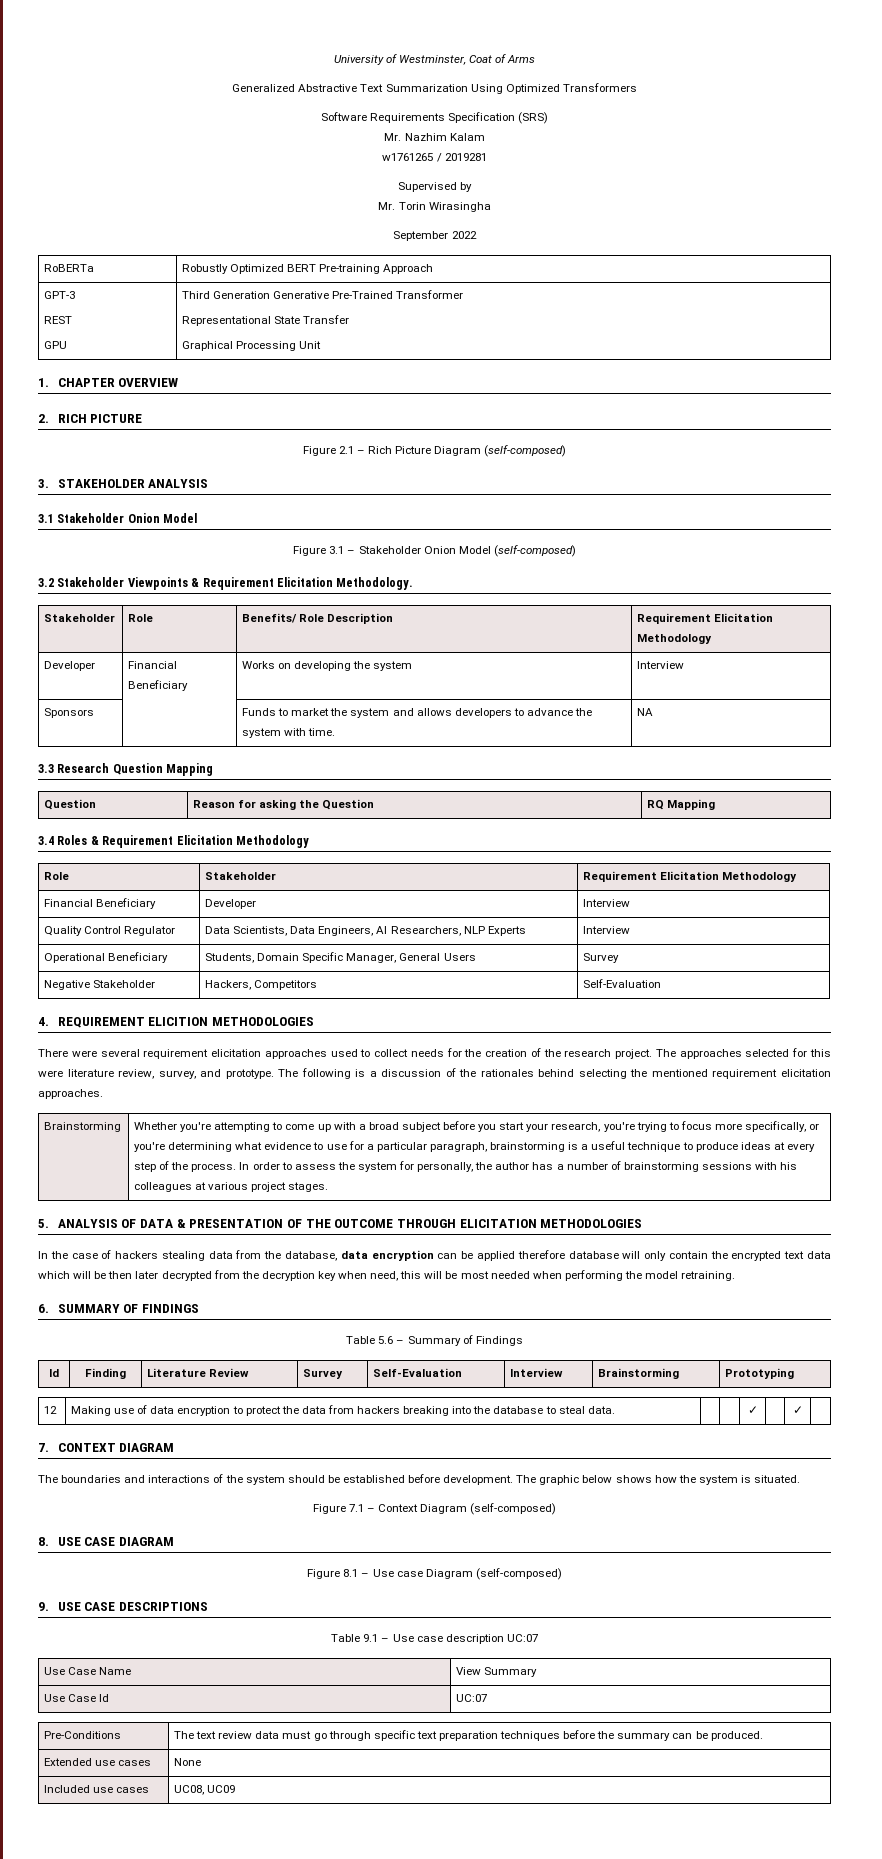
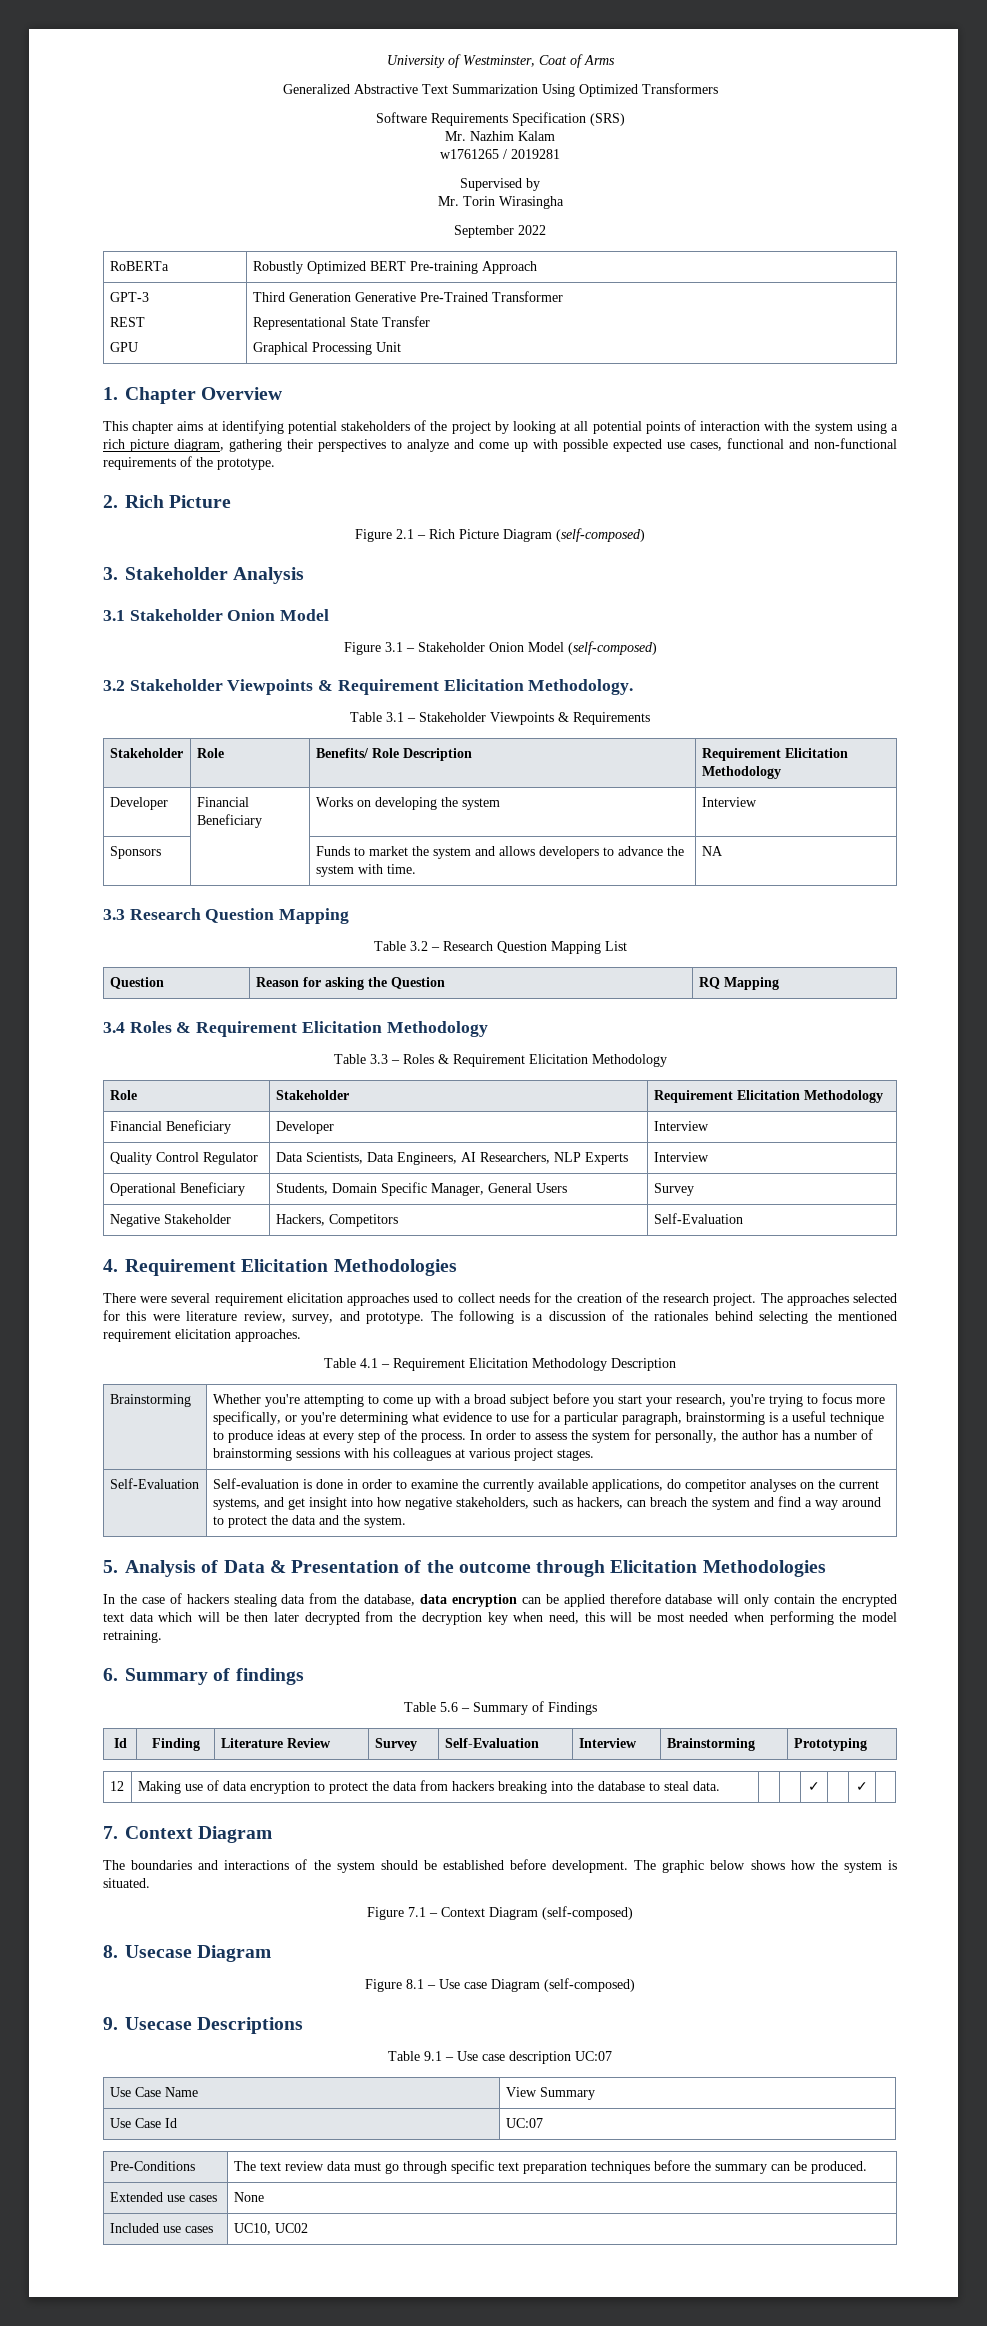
- 1. CHAPTER OVERVIEW
+ 1. Chapter Overview
+ This chapter aims at identifying potential stakeholders of the project by looking at all potential points of interaction with the system using a rich picture diagram, gathering their perspectives to analyze and come up with possible expected use cases, functional and non-functional requirements of the prototype.
- 2. RICH PICTURE
+ 2. Rich Picture
- 3. STAKEHOLDER ANALYSIS
+ 3. Stakeholder Analysis
+ Table 3.1 – Stakeholder Viewpoints & Requirements
+ Table 3.2 – Research Question Mapping List
+ Table 3.3 – Roles & Requirement Elicitation Methodology
- 4. REQUIREMENT ELICITION METHODOLOGIES
+ 4. Requirement Elicitation Methodologies
+ Table 4.1 – Requirement Elicitation Methodology Description
- 5. ANALYSIS OF DATA & PRESENTATION OF THE OUTCOME THROUGH ELICITATION METHODOLOGIES
+ Self-Evaluation | Self-evaluation is done in order to examine the currently available applications, do competitor analyses on the current systems, and get insight into how negative stakeholders, such as hackers, can breach the system and find a way around to protect the data and the system.
+ 5. Analysis of Data & Presentation of the outcome through Elicitation Methodologies
- 6. SUMMARY OF FINDINGS
+ 6. Summary of findings
- 7. CONTEXT DIAGRAM
+ 7. Context Diagram
- 8. USE CASE DIAGRAM
+ 8. Usecase Diagram
- 9. USE CASE DESCRIPTIONS
+ 9. Usecase Descriptions
- Included use cases | UC08, UC09
+ Included use cases | UC10, UC02

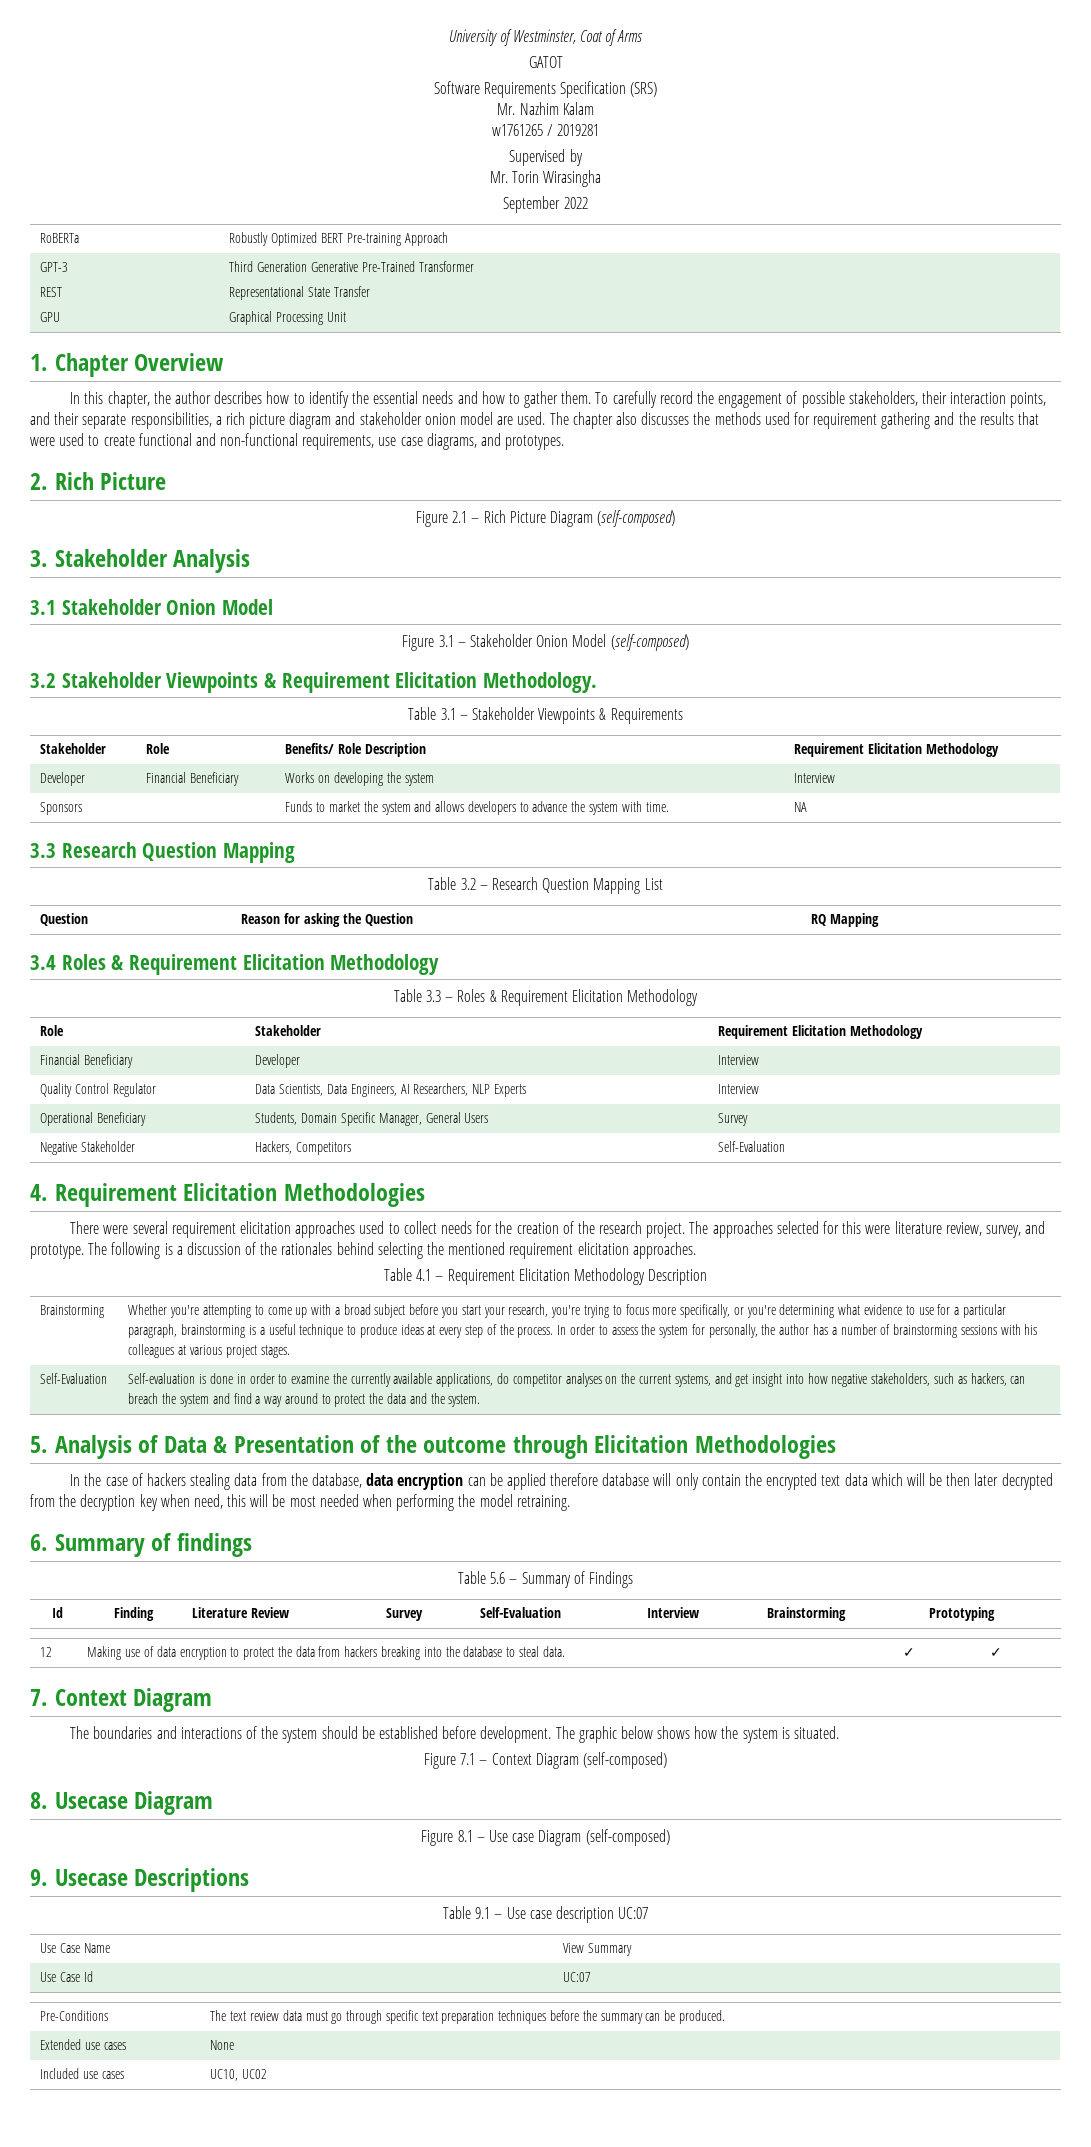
- Generalized Abstractive Text Summarization Using Optimized Transformers
+ GATOT
- This chapter aims at identifying potential stakeholders of the project by looking at all potential points of interaction with the system using a rich picture diagram, gathering their perspectives to analyze and come up with possible expected use cases, functional and non-functional requirements of the prototype.
+ In this chapter, the author describes how to identify the essential needs and how to gather them. To carefully record the engagement of possible stakeholders, their interaction points, and their separate responsibilities, a rich picture diagram and stakeholder onion model are used. The chapter also discusses the methods used for requirement gathering and the results that were used to create functional and non-functional requirements, use case diagrams, and prototypes.

